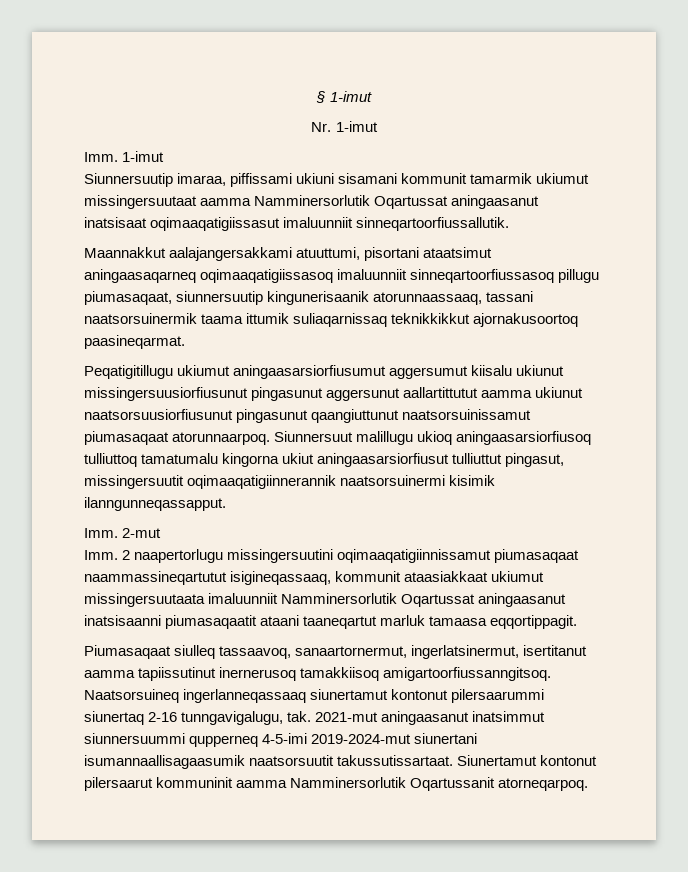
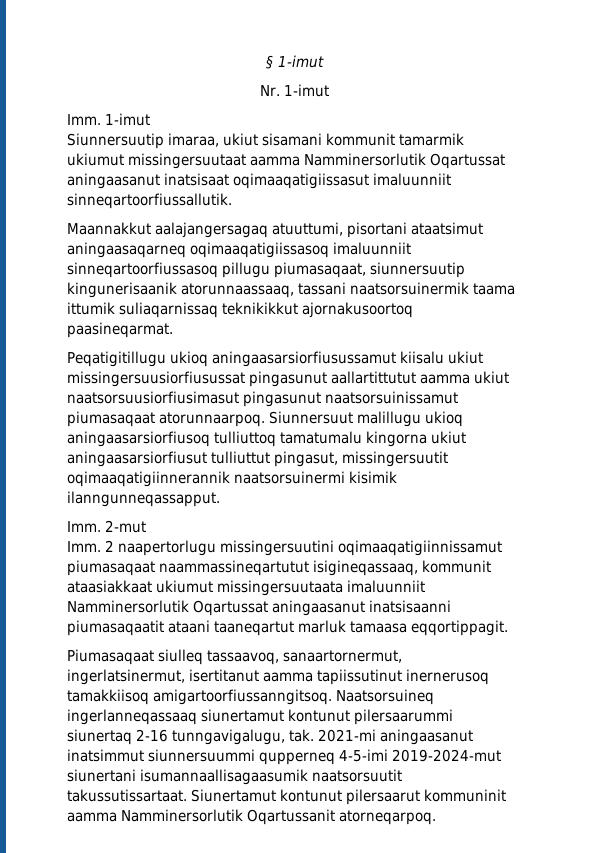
- Siunnersuutip imaraa, piffissami ukiuni sisamani kommunit tamarmik ukiumut missingersuutaat aamma Namminersorlutik Oqartussat aningaasanut inatsisaat oqimaaqatigiissasut imaluunniit sinneqartoorfiussallutik.
+ Siunnersuutip imaraa, ukiut sisamani kommunit tamarmik ukiumut missingersuutaat aamma Namminersorlutik Oqartussat aningaasanut inatsisaat oqimaaqatigiissasut imaluunniit sinneqartoorfiussallutik.
- Maannakkut aalajangersakkami atuuttumi, pisortani ataatsimut aningaasaqarneq oqimaaqatigiissasoq imaluunniit sinneqartoorfiussasoq pillugu piumasaqaat, siunnersuutip kingunerisaanik atorunnaassaaq, tassani naatsorsuinermik taama ittumik suliaqarnissaq teknikkikkut ajornakusoortoq paasineqarmat.
+ Maannakkut aalajangersagaq atuuttumi, pisortani ataatsimut aningaasaqarneq oqimaaqatigiissasoq imaluunniit sinneqartoorfiussasoq pillugu piumasaqaat, siunnersuutip kingunerisaanik atorunnaassaaq, tassani naatsorsuinermik taama ittumik suliaqarnissaq teknikikkut ajornakusoortoq paasineqarmat.
- Peqatigitillugu ukiumut aningaasarsiorfiusumut aggersumut kiisalu ukiunut missingersuusiorfiusunut pingasunut aggersunut aallartittutut aamma ukiunut naatsorsuusiorfiusunut pingasunut qaangiuttunut naatsorsuinissamut piumasaqaat atorunnaarpoq.
+ Peqatigitillugu ukioq aningaasarsiorfiusussamut kiisalu ukiut missingersuusiorfiusussat pingasunut aallartittutut aamma ukiut naatsorsuusiorfiusimasut pingasunut naatsorsuinissamut piumasaqaat atorunnaarpoq.
- Naatsorsuineq ingerlanneqassaaq siunertamut kontonut pilersaarummi siunertaq 2-16 tunngavigalugu, tak.
+ Naatsorsuineq ingerlanneqassaaq siunertamut kontunut pilersaarummi siunertaq 2-16 tunngavigalugu, tak.
- 2021-mut aningaasanut inatsimmut siunnersuummi qupperneq 4-5-imi 2019-2024-mut siunertani isumannaallisagaasumik naatsorsuutit takussutissartaat.
+ 2021-mi aningaasanut inatsimmut siunnersuummi qupperneq 4-5-imi 2019-2024-mut siunertani isumannaallisagaasumik naatsorsuutit takussutissartaat.
- Siunertamut kontonut pilersaarut kommuninit aamma Namminersorlutik Oqartussanit atorneqarpoq.
+ Siunertamut kontunut pilersaarut kommuninit aamma Namminersorlutik Oqartussanit atorneqarpoq.

